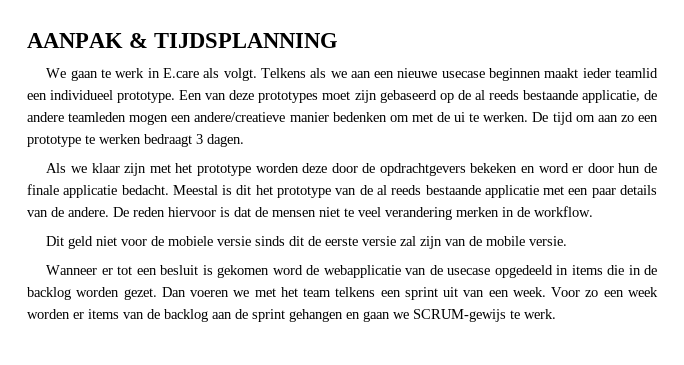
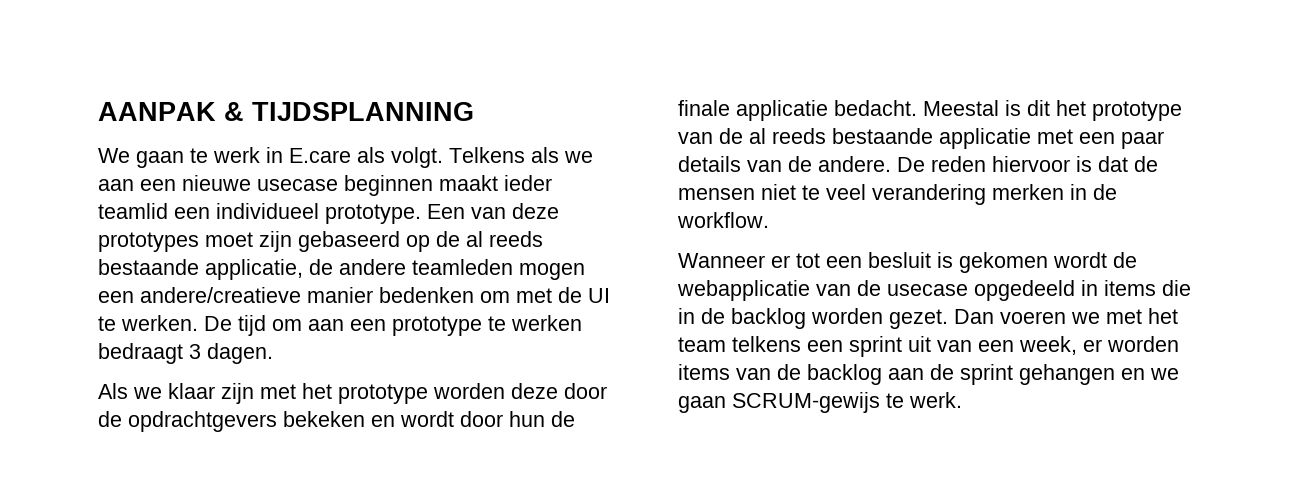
- Een van deze prototypes moet zijn gebaseerd op de al reeds bestaande applicatie, de andere teamleden mogen een andere/creatieve manier bedenken om met de ui te werken.
+ Een van deze prototypes moet zijn gebaseerd op de al reeds bestaande applicatie, de andere teamleden mogen een andere/creatieve manier bedenken om met de UI te werken.
- De tijd om aan zo een prototype te werken bedraagt 3 dagen.
+ De tijd om aan een prototype te werken bedraagt 3 dagen.
- Als we klaar zijn met het prototype worden deze door de opdrachtgevers bekeken en word er door hun de finale applicatie bedacht.
+ Als we klaar zijn met het prototype worden deze door de opdrachtgevers bekeken en wordt door hun de finale applicatie bedacht.
- Dit geld niet voor de mobiele versie sinds dit de eerste versie zal zijn van de mobile versie.
- Wanneer er tot een besluit is gekomen word de webapplicatie van de usecase opgedeeld in items die in de backlog worden gezet.
+ Wanneer er tot een besluit is gekomen wordt de webapplicatie van de usecase opgedeeld in items die in de backlog worden gezet.
- Dan voeren we met het team telkens een sprint uit van een week. Voor zo een week worden er items van de backlog aan de sprint gehangen en gaan we SCRUM-gewijs te werk.
+ Dan voeren we met het team telkens een sprint uit van een week, er worden items van de backlog aan de sprint gehangen en we gaan SCRUM-gewijs te werk.

